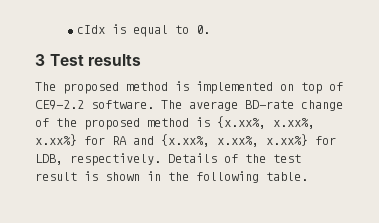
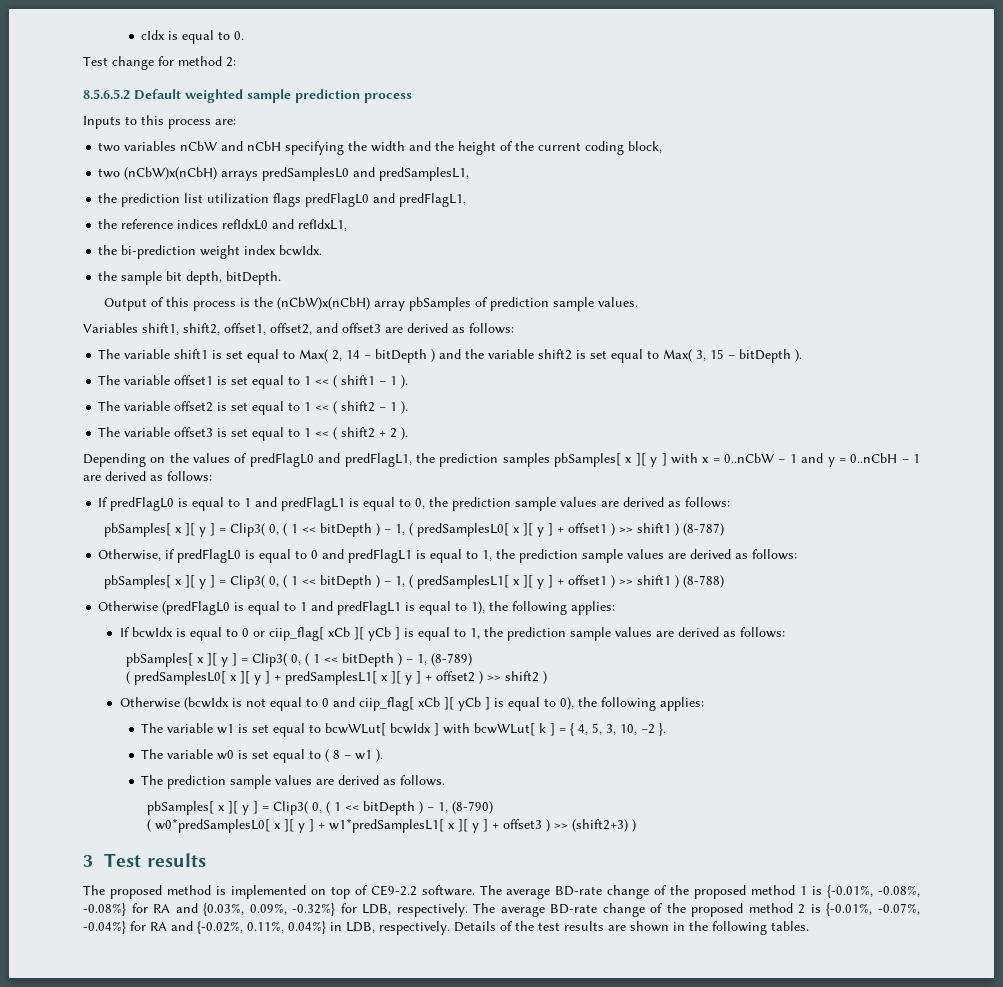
+ Test change for method 2:
+ 8.5.6.5.2 Default weighted sample prediction process
+ Inputs to this process are:
+ two variables nCbW and nCbH specifying the width and the height of the current coding block,
+ two (nCbW)x(nCbH) arrays predSamplesL0 and predSamplesL1,
+ the prediction list utilization flags predFlagL0 and predFlagL1,
+ the reference indices refIdxL0 and refIdxL1,
+ the bi-prediction weight index bcwIdx.
+ the sample bit depth, bitDepth.
+ Output of this process is the (nCbW)x(nCbH) array pbSamples of prediction sample values.
+ Variables shift1, shift2, offset1, offset2, and offset3 are derived as follows:
+ The variable shift1 is set equal to Max( 2, 14 − bitDepth ) and the variable shift2 is set equal to Max( 3, 15 − bitDepth ).
+ The variable offset1 is set equal to 1 << ( shift1 − 1 ).
+ The variable offset2 is set equal to 1 << ( shift2 − 1 ).
+ The variable offset3 is set equal to 1 << ( shift2 + 2 ).
+ Depending on the values of predFlagL0 and predFlagL1, the prediction samples pbSamples[ x ][ y ] with x = 0..nCbW − 1 and y = 0..nCbH − 1 are derived as follows:
+ If predFlagL0 is equal to 1 and predFlagL1 is equal to 0, the prediction sample values are derived as follows:
+ pbSamples[ x ][ y ] = Clip3( 0, ( 1 << bitDepth ) − 1, ( predSamplesL0[ x ][ y ] + offset1 ) >> shift1 ) (8-787)
+ Otherwise, if predFlagL0 is equal to 0 and predFlagL1 is equal to 1, the prediction sample values are derived as follows:
+ pbSamples[ x ][ y ] = Clip3( 0, ( 1 << bitDepth ) − 1, ( predSamplesL1[ x ][ y ] + offset1 ) >> shift1 ) (8-788)
+ Otherwise (predFlagL0 is equal to 1 and predFlagL1 is equal to 1), the following applies:
+ If bcwIdx is equal to 0 or ciip_flag[ xCb ][ yCb ] is equal to 1, the prediction sample values are derived as follows:
+ pbSamples[ x ][ y ] = Clip3( 0, ( 1 << bitDepth ) − 1, (8-789)
+ ( predSamplesL0[ x ][ y ] + predSamplesL1[ x ][ y ] + offset2 ) >> shift2 )
+ Otherwise (bcwIdx is not equal to 0 and ciip_flag[ xCb ][ yCb ] is equal to 0), the following applies:
+ The variable w1 is set equal to bcwWLut[ bcwIdx ] with bcwWLut[ k ] = { 4, 5, 3, 10, −2 }.
+ The variable w0 is set equal to ( 8 − w1 ).
+ The prediction sample values are derived as follows.
+ pbSamples[ x ][ y ] = Clip3( 0, ( 1 << bitDepth ) − 1, (8-790)
+ ( w0*predSamplesL0[ x ][ y ] + w1*predSamplesL1[ x ][ y ] + offset3 ) >> (shift2+3) )
- The average BD-rate change of the proposed method is {x.xx%, x.xx%, x.xx%} for RA and {x.xx%, x.xx%, x.xx%} for LDB, respectively.
+ The average BD-rate change of the proposed method 1 is {-0.01%, -0.08%, -0.08%} for RA and {0.03%, 0.09%, -0.32%} for LDB, respectively. The average BD-rate change of the proposed method 2 is {-0.01%, -0.07%, -0.04%} for RA and {-0.02%, 0.11%, 0.04%} in LDB, respectively.
- Details of the test result is shown in the following table.
+ Details of the test results are shown in the following tables.

